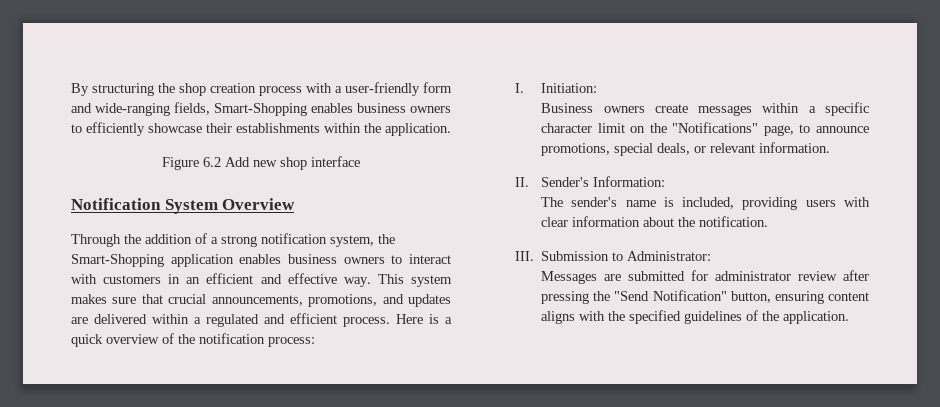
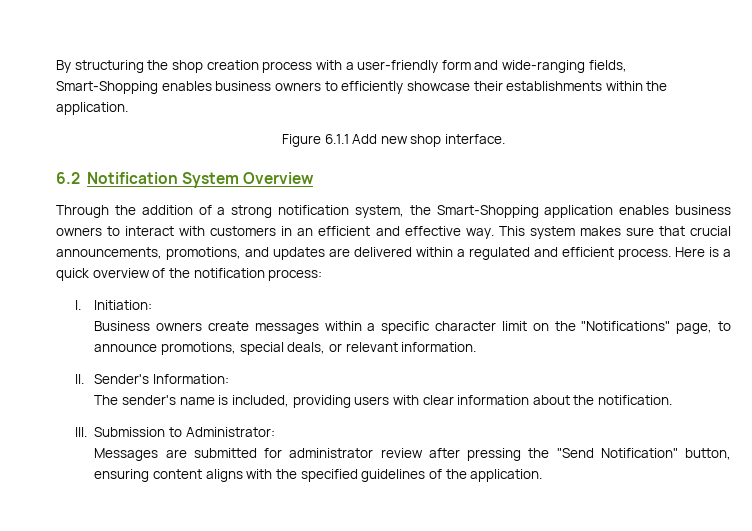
- Figure 6.2 Add new shop interface
- Notification System Overview
+ Figure 6.1.1 Add new shop interface.
+ 6.2 Notification System Overview

